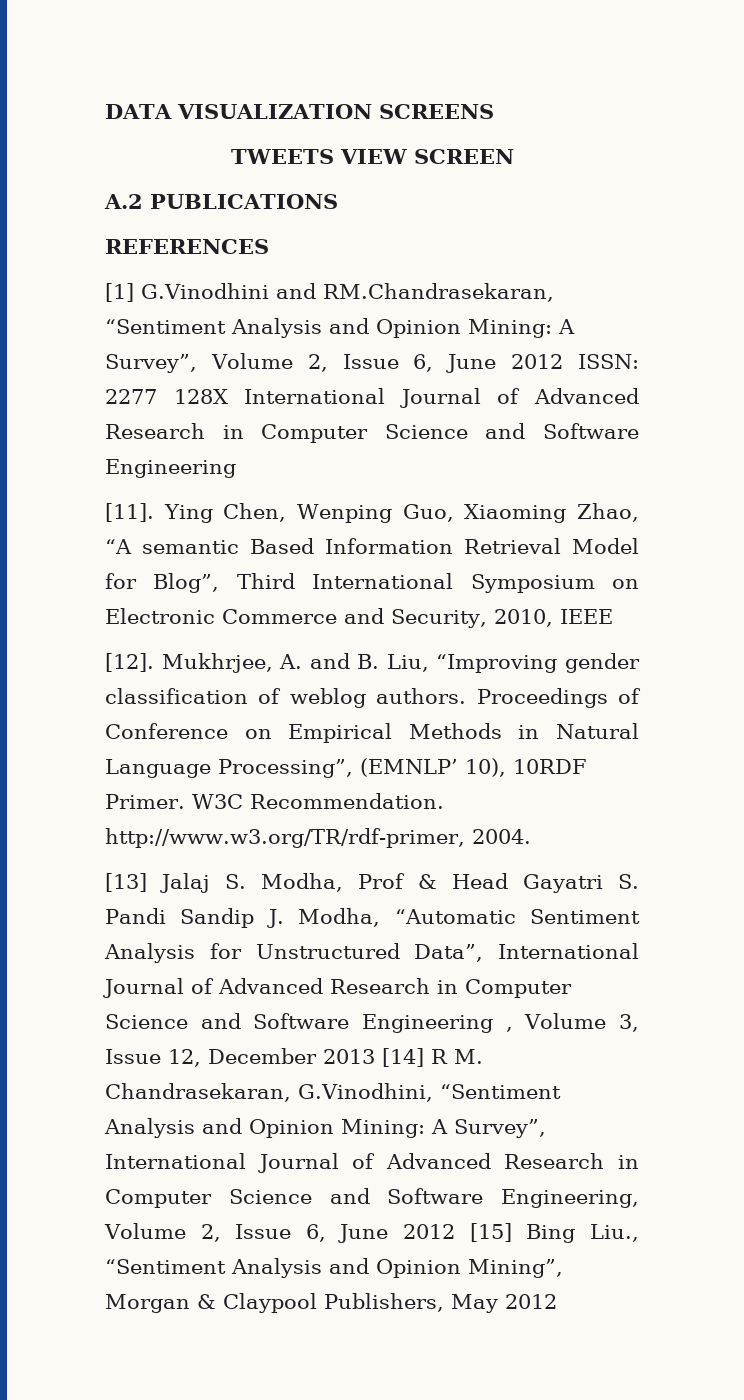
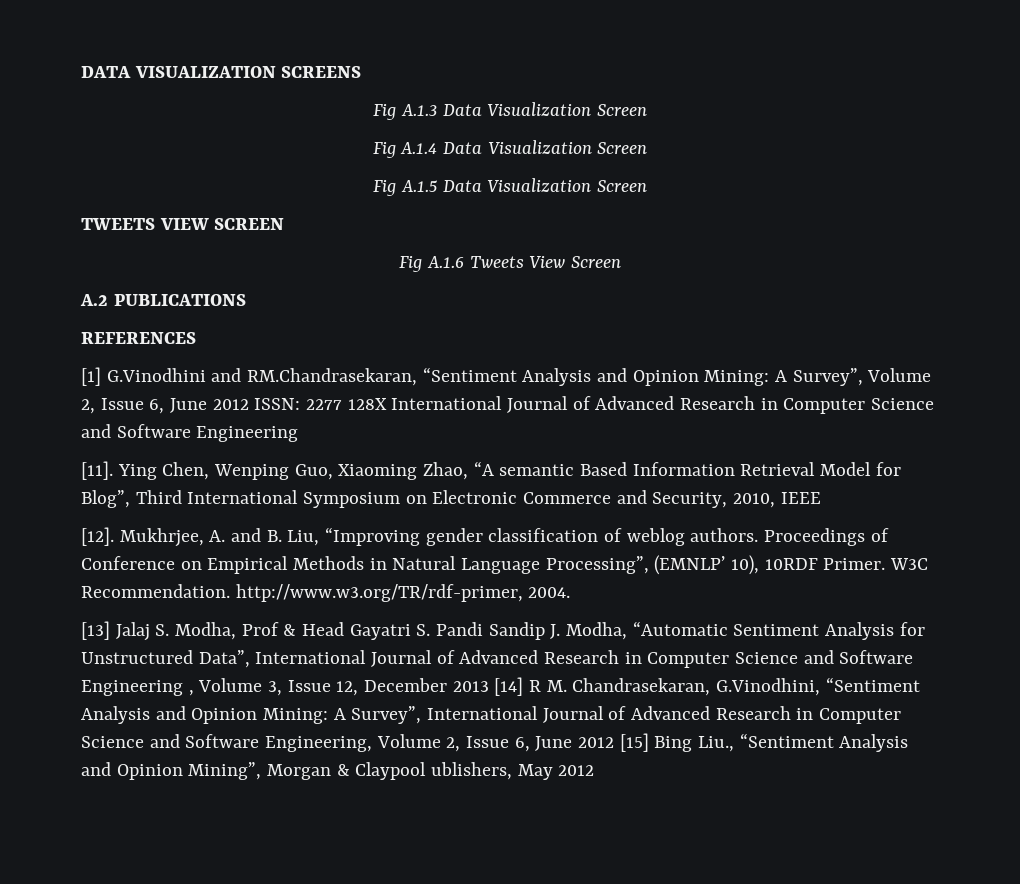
+ Fig A.1.3 Data Visualization Screen
+ Fig A.1.4 Data Visualization Screen
+ Fig A.1.5 Data Visualization Screen
  TWEETS VIEW SCREEN
+ Fig A.1.6 Tweets View Screen
- A Survey”, International Journal of Advanced Research in Computer Science and Software Engineering, Volume 2, Issue 6, June 2012 [15] Bing Liu., “Sentiment Analysis and Opinion Mining”, Morgan & Claypool Publishers, May 2012
+ A Survey”, International Journal of Advanced Research in Computer Science and Software Engineering, Volume 2, Issue 6, June 2012 [15] Bing Liu., “Sentiment Analysis and Opinion Mining”, Morgan & Claypool ublishers, May 2012

